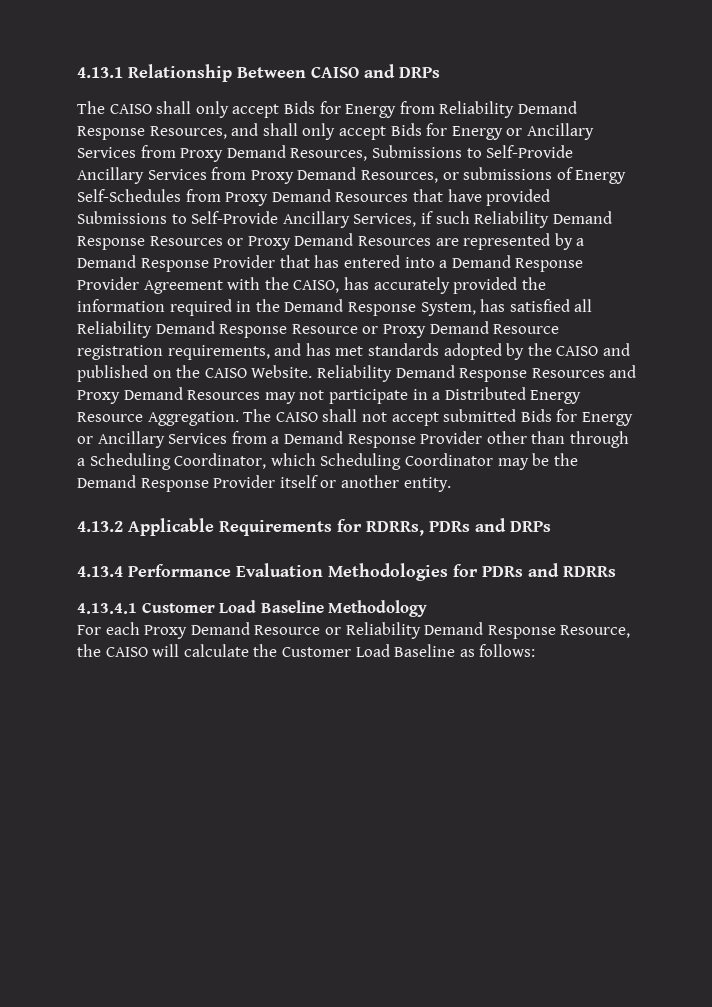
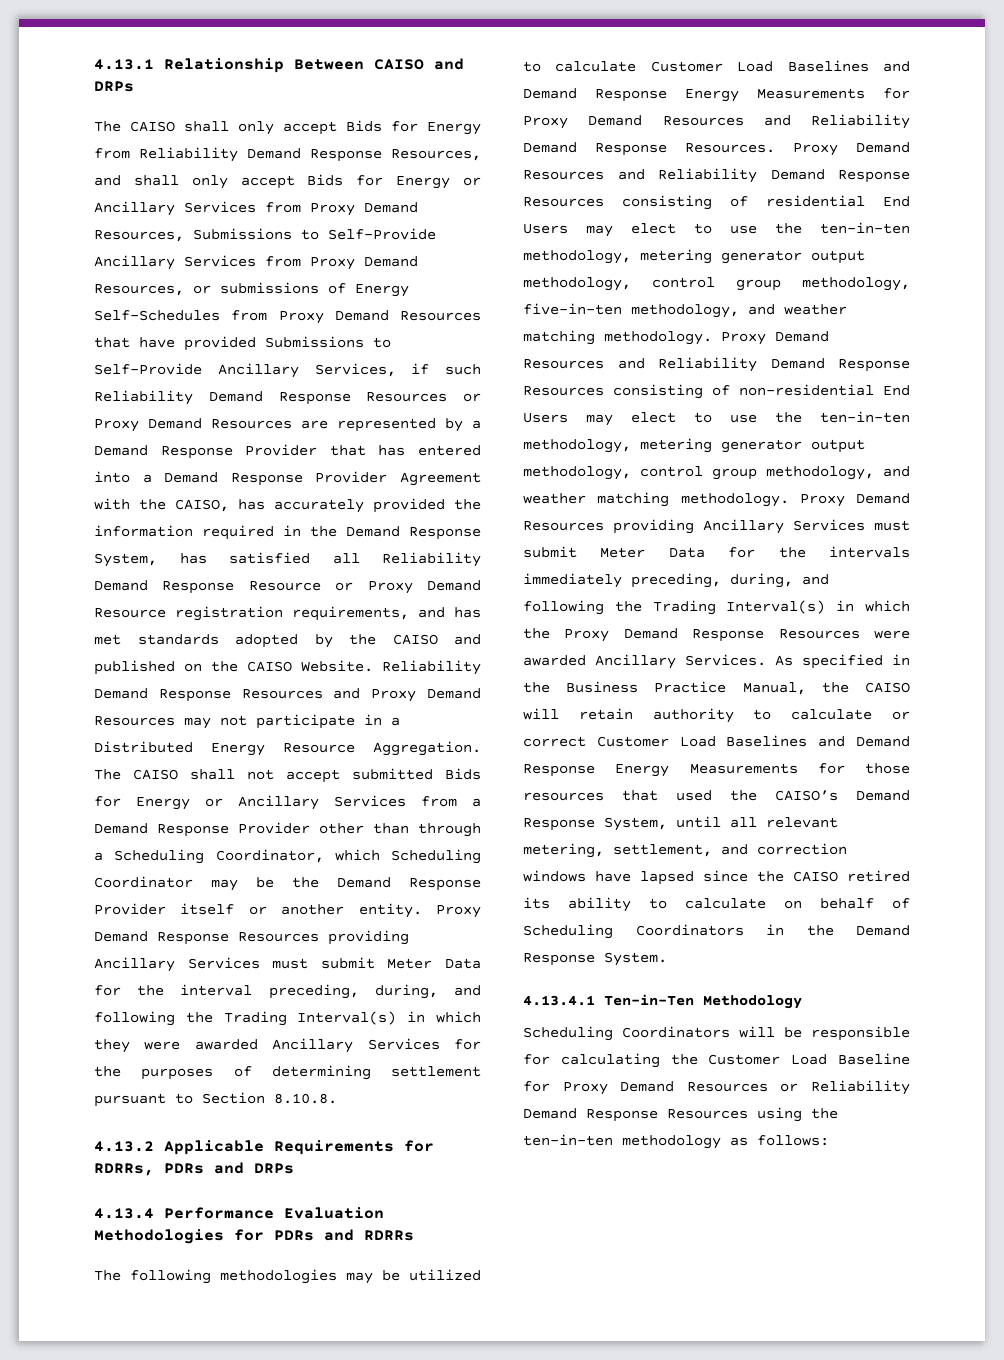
+ Proxy Demand Response Resources providing Ancillary Services must submit Meter Data for the interval preceding, during, and following the Trading Interval(s) in which they were awarded Ancillary Services for the purposes of determining settlement pursuant to Section 8.10.8.
- 4.13.4.1 Customer Load Baseline Methodology
- For each Proxy Demand Resource or Reliability Demand Response Resource, the CAISO will calculate the Customer Load Baseline as follows:
+ The following methodologies may be utilized to calculate Customer Load Baselines and Demand Response Energy Measurements for Proxy Demand Resources and Reliability Demand Response Resources. Proxy Demand Resources and Reliability Demand Response Resources consisting of residential End Users may elect to use the ten-in-ten methodology, metering generator output methodology, control group methodology, five-in-ten methodology, and weather matching methodology. Proxy Demand Resources and Reliability Demand Response Resources consisting of non-residential End Users may elect to use the ten-in-ten methodology, metering generator output methodology, control group methodology, and weather matching methodology. Proxy Demand Resources providing Ancillary Services must submit Meter Data for the intervals immediately preceding, during, and following the Trading Interval(s) in which the Proxy Demand Response Resources were awarded Ancillary Services. As specified in the Business Practice Manual, the CAISO will retain authority to calculate or correct Customer Load Baselines and Demand Response Energy Measurements for those resources that used the CAISO’s Demand Response System, until all relevant metering, settlement, and correction windows have lapsed since the CAISO retired its ability to calculate on behalf of Scheduling Coordinators in the Demand Response System.
+ 4.13.4.1 Ten-in-Ten Methodology
+ Scheduling Coordinators will be responsible for calculating the Customer Load Baseline for Proxy Demand Resources or Reliability Demand Response Resources using the ten-in-ten methodology as follows:

